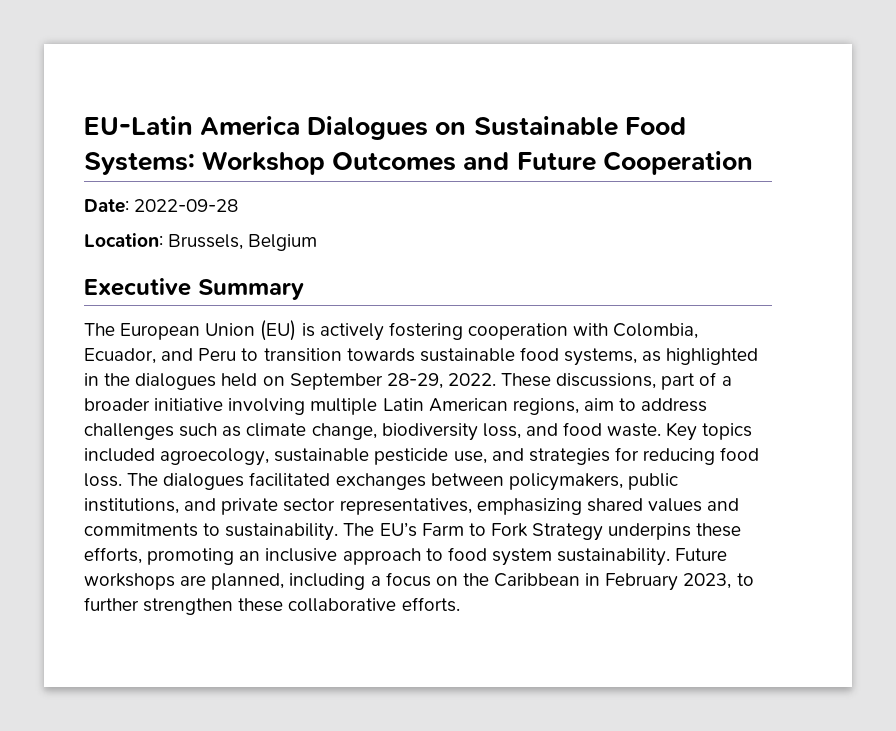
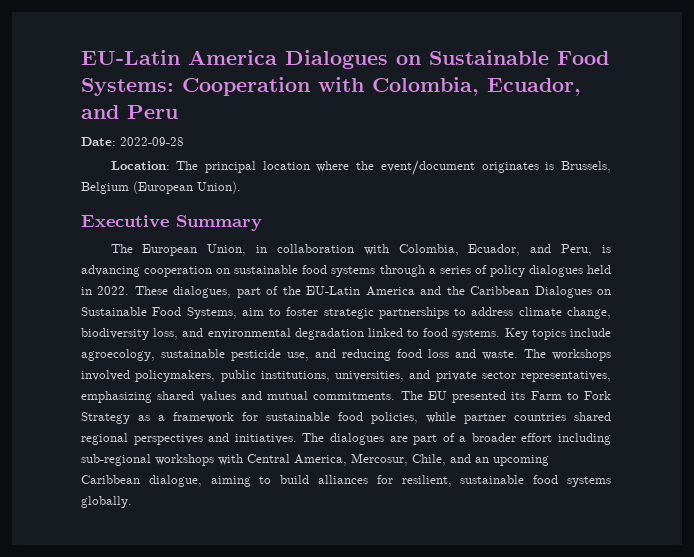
- EU-Latin America Dialogues on Sustainable Food Systems: Workshop Outcomes and Future Cooperation
+ EU-Latin America Dialogues on Sustainable Food Systems: Cooperation with Colombia, Ecuador, and Peru
  Date: 2022-09-28
- Location: Brussels, Belgium
+ Location: The principal location where the event/document originates is Brussels, Belgium (European Union).
- The European Union (EU) is actively fostering cooperation with Colombia, Ecuador, and Peru to transition towards sustainable food systems, as highlighted in the dialogues held on September 28-29, 2022.
+ The European Union, in collaboration with Colombia, Ecuador, and Peru, is advancing cooperation on sustainable food systems through a series of policy dialogues held in 2022.
- These discussions, part of a broader initiative involving multiple Latin American regions, aim to address challenges such as climate change, biodiversity loss, and food waste.
+ These dialogues, part of the EU-Latin America and the Caribbean Dialogues on Sustainable Food Systems, aim to foster strategic partnerships to address climate change, biodiversity loss, and environmental degradation linked to food systems.
- Key topics included agroecology, sustainable pesticide use, and strategies for reducing food loss. The dialogues facilitated exchanges between policymakers, public institutions, and private sector representatives, emphasizing shared values and commitments to sustainability. The EU’s Farm to Fork Strategy underpins these efforts, promoting an inclusive approach to food system sustainability. Future workshops are planned, including a focus on the Caribbean in February 2023, to further strengthen these collaborative efforts.
+ Key topics include agroecology, sustainable pesticide use, and reducing food loss and waste. The workshops involved policymakers, public institutions, universities, and private sector representatives, emphasizing shared values and mutual commitments. The EU presented its Farm to Fork Strategy as a framework for sustainable food policies, while partner countries shared regional perspectives and initiatives. The dialogues are part of a broader effort including sub-regional workshops with Central America, Mercosur, Chile, and an upcoming Caribbean dialogue, aiming to build alliances for resilient, sustainable food systems globally.

